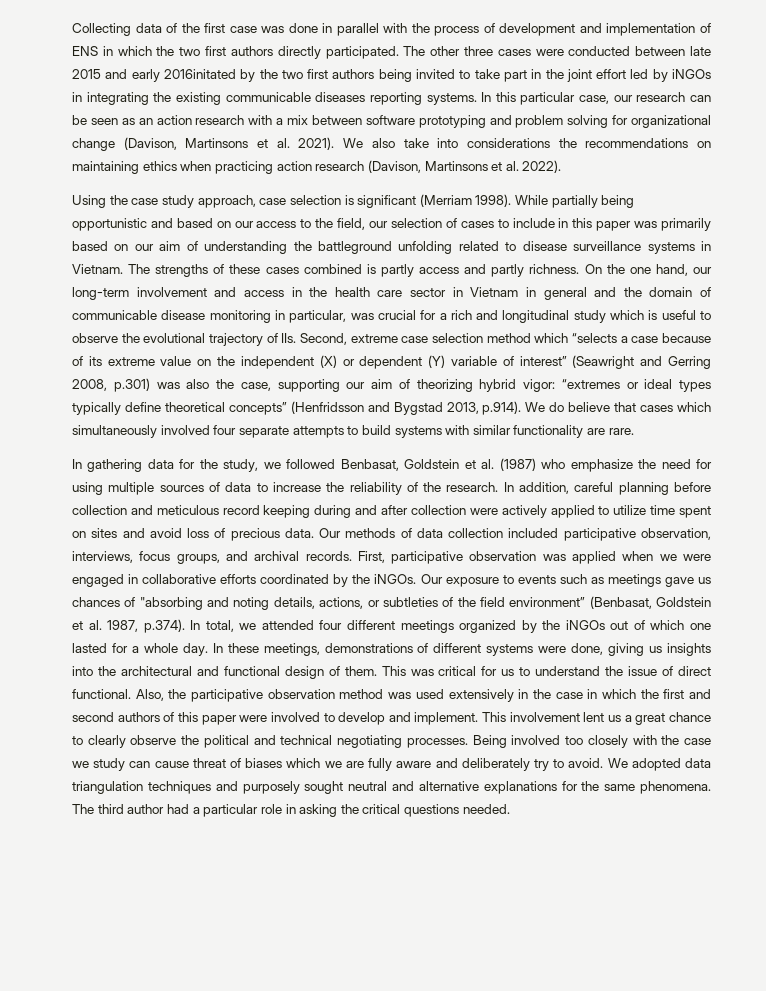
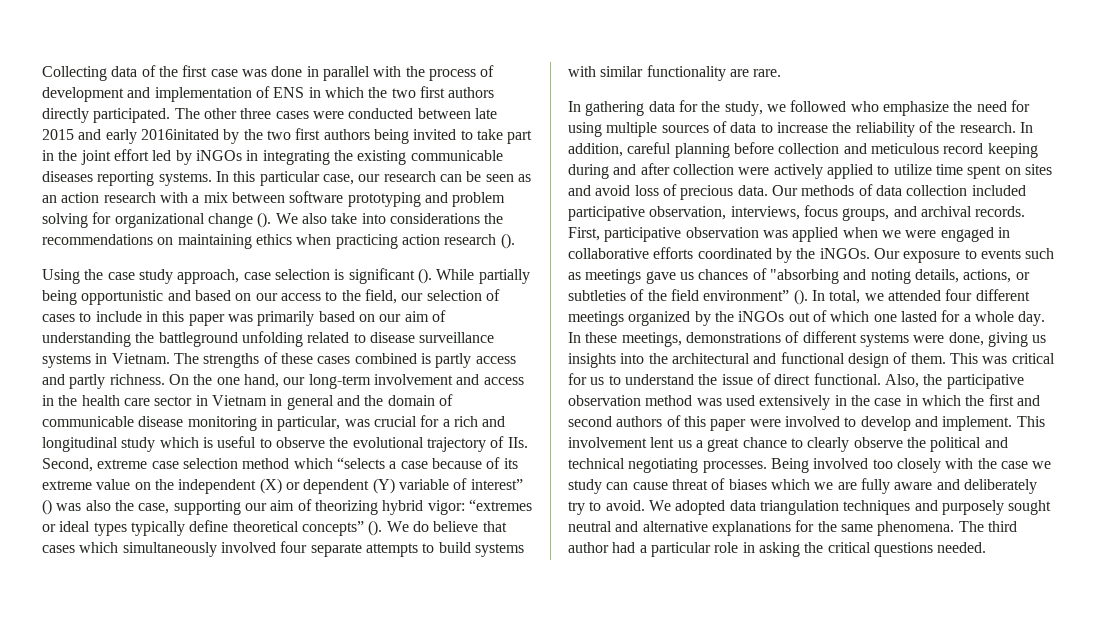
- In this particular case, our research can be seen as an action research with a mix between software prototyping and problem solving for organizational change (Davison, Martinsons et al. 2021).
+ In this particular case, our research can be seen as an action research with a mix between software prototyping and problem solving for organizational change ().
- We also take into considerations the recommendations on maintaining ethics when practicing action research (Davison, Martinsons et al. 2022).
+ We also take into considerations the recommendations on maintaining ethics when practicing action research ().
- Using the case study approach, case selection is significant (Merriam 1998).
+ Using the case study approach, case selection is significant ().
- On the one hand, our long-term involvement and access in the health care sector in Vietnam in general and the domain of communicable disease monitoring in particular, was crucial for a rich and longitudinal study which is useful to observe the evolutional trajectory of IIs. Second, extreme case selection method which “selects a case because of its extreme value on the independent (X) or dependent (Y) variable of interest” (Seawright and Gerring 2008, p.301) was also the case, supporting our aim of theorizing hybrid vigor:
+ On the one hand, our long-term involvement and access in the health care sector in Vietnam in general and the domain of communicable disease monitoring in particular, was crucial for a rich and longitudinal study which is useful to observe the evolutional trajectory of IIs. Second, extreme case selection method which “selects a case because of its extreme value on the independent (X) or dependent (Y) variable of interest” () was also the case, supporting our aim of theorizing hybrid vigor:
- “extremes or ideal types typically define theoretical concepts” (Henfridsson and Bygstad 2013, p.914). We do believe that cases which simultaneously involved four separate attempts to build systems with similar functionality are rare.
+ “extremes or ideal types typically define theoretical concepts” (). We do believe that cases which simultaneously involved four separate attempts to build systems with similar functionality are rare.
- In gathering data for the study, we followed Benbasat, Goldstein et al. (1987) who emphasize the need for using multiple sources of data to increase the reliability of the research.
+ In gathering data for the study, we followed who emphasize the need for using multiple sources of data to increase the reliability of the research.
- Our exposure to events such as meetings gave us chances of "absorbing and noting details, actions, or subtleties of the field environment” (Benbasat, Goldstein et al. 1987, p.374). In total, we attended four different meetings organized by the iNGOs out of which one lasted for a whole day.
+ Our exposure to events such as meetings gave us chances of "absorbing and noting details, actions, or subtleties of the field environment” (). In total, we attended four different meetings organized by the iNGOs out of which one lasted for a whole day.

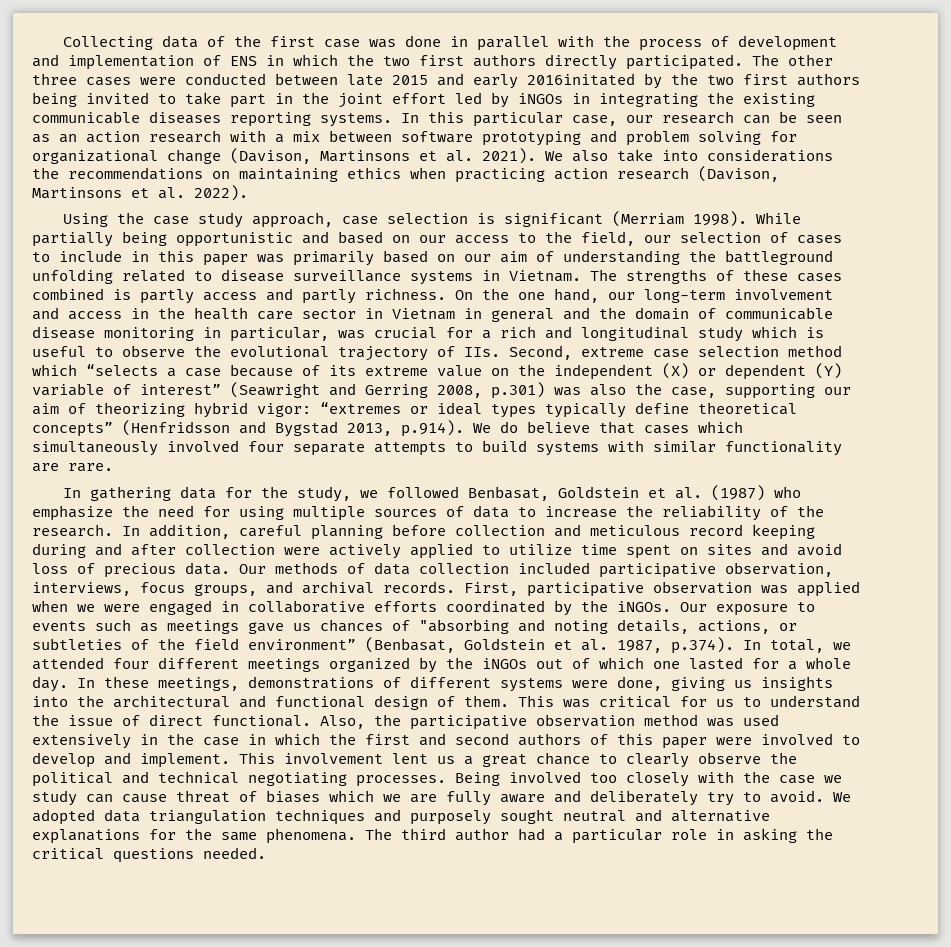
- In this particular case, our research can be seen as an action research with a mix between software prototyping and problem solving for organizational change ().
+ In this particular case, our research can be seen as an action research with a mix between software prototyping and problem solving for organizational change (Davison, Martinsons et al. 2021).
- We also take into considerations the recommendations on maintaining ethics when practicing action research ().
+ We also take into considerations the recommendations on maintaining ethics when practicing action research (Davison, Martinsons et al. 2022).
- Using the case study approach, case selection is significant ().
+ Using the case study approach, case selection is significant (Merriam 1998).
- On the one hand, our long-term involvement and access in the health care sector in Vietnam in general and the domain of communicable disease monitoring in particular, was crucial for a rich and longitudinal study which is useful to observe the evolutional trajectory of IIs. Second, extreme case selection method which “selects a case because of its extreme value on the independent (X) or dependent (Y) variable of interest” () was also the case, supporting our aim of theorizing hybrid vigor:
+ On the one hand, our long-term involvement and access in the health care sector in Vietnam in general and the domain of communicable disease monitoring in particular, was crucial for a rich and longitudinal study which is useful to observe the evolutional trajectory of IIs. Second, extreme case selection method which “selects a case because of its extreme value on the independent (X) or dependent (Y) variable of interest” (Seawright and Gerring 2008, p.301) was also the case, supporting our aim of theorizing hybrid vigor:
- “extremes or ideal types typically define theoretical concepts” (). We do believe that cases which simultaneously involved four separate attempts to build systems with similar functionality are rare.
+ “extremes or ideal types typically define theoretical concepts” (Henfridsson and Bygstad 2013, p.914). We do believe that cases which simultaneously involved four separate attempts to build systems with similar functionality are rare.
- In gathering data for the study, we followed who emphasize the need for using multiple sources of data to increase the reliability of the research.
+ In gathering data for the study, we followed Benbasat, Goldstein et al. (1987) who emphasize the need for using multiple sources of data to increase the reliability of the research.
- Our exposure to events such as meetings gave us chances of "absorbing and noting details, actions, or subtleties of the field environment” (). In total, we attended four different meetings organized by the iNGOs out of which one lasted for a whole day.
+ Our exposure to events such as meetings gave us chances of "absorbing and noting details, actions, or subtleties of the field environment” (Benbasat, Goldstein et al. 1987, p.374). In total, we attended four different meetings organized by the iNGOs out of which one lasted for a whole day.

